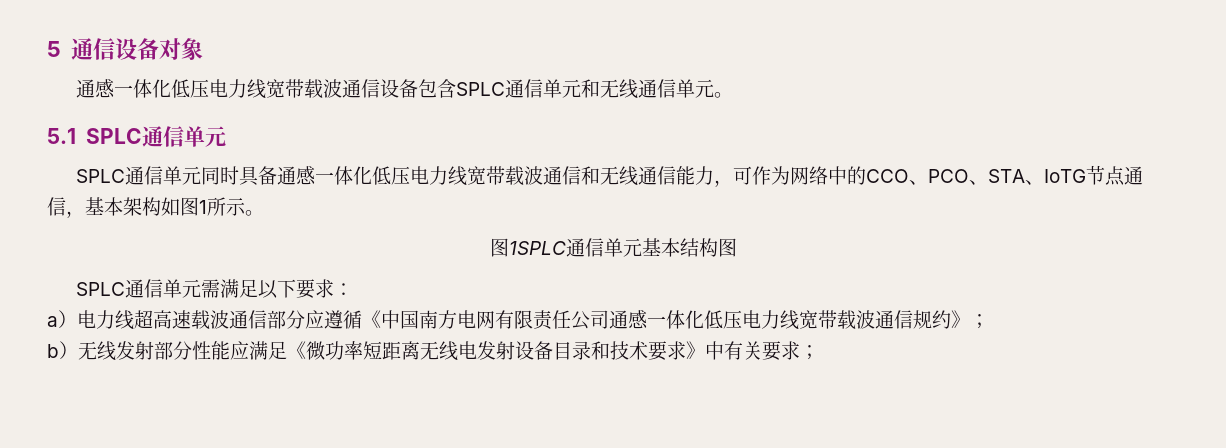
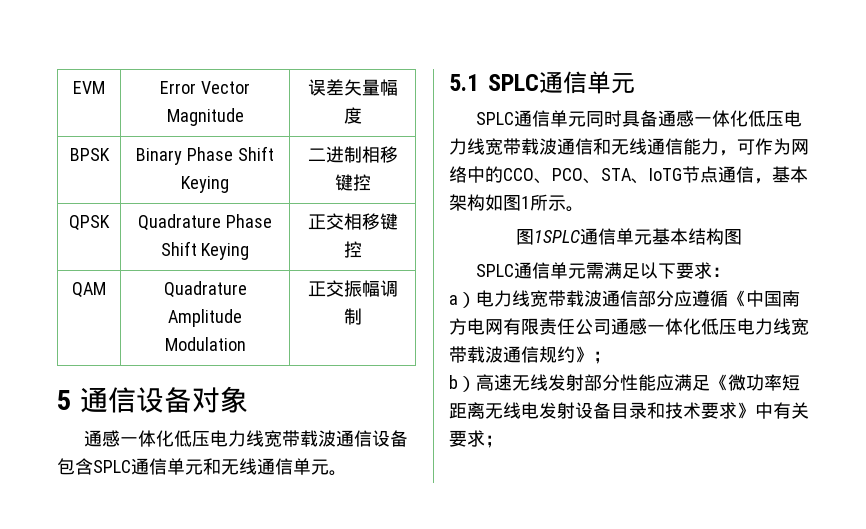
+ EVM | Error Vector Magnitude | 误差矢量幅度
+ BPSK | Binary Phase Shift Keying | 二进制相移键控
+ QPSK | Quadrature Phase Shift Keying | 正交相移键控
+ QAM | Quadrature Amplitude Modulation | 正交振幅调制
- a）电力线超高速载波通信部分应遵循《中国南方电网有限责任公司通感一体化低压电力线宽带载波通信规约》；
+ a）电力线宽带载波通信部分应遵循《中国南方电网有限责任公司通感一体化低压电力线宽带载波通信规约》；
- b）无线发射部分性能应满足《微功率短距离无线电发射设备目录和技术要求》中有关要求；
+ b）高速无线发射部分性能应满足《微功率短距离无线电发射设备目录和技术要求》中有关要求；

